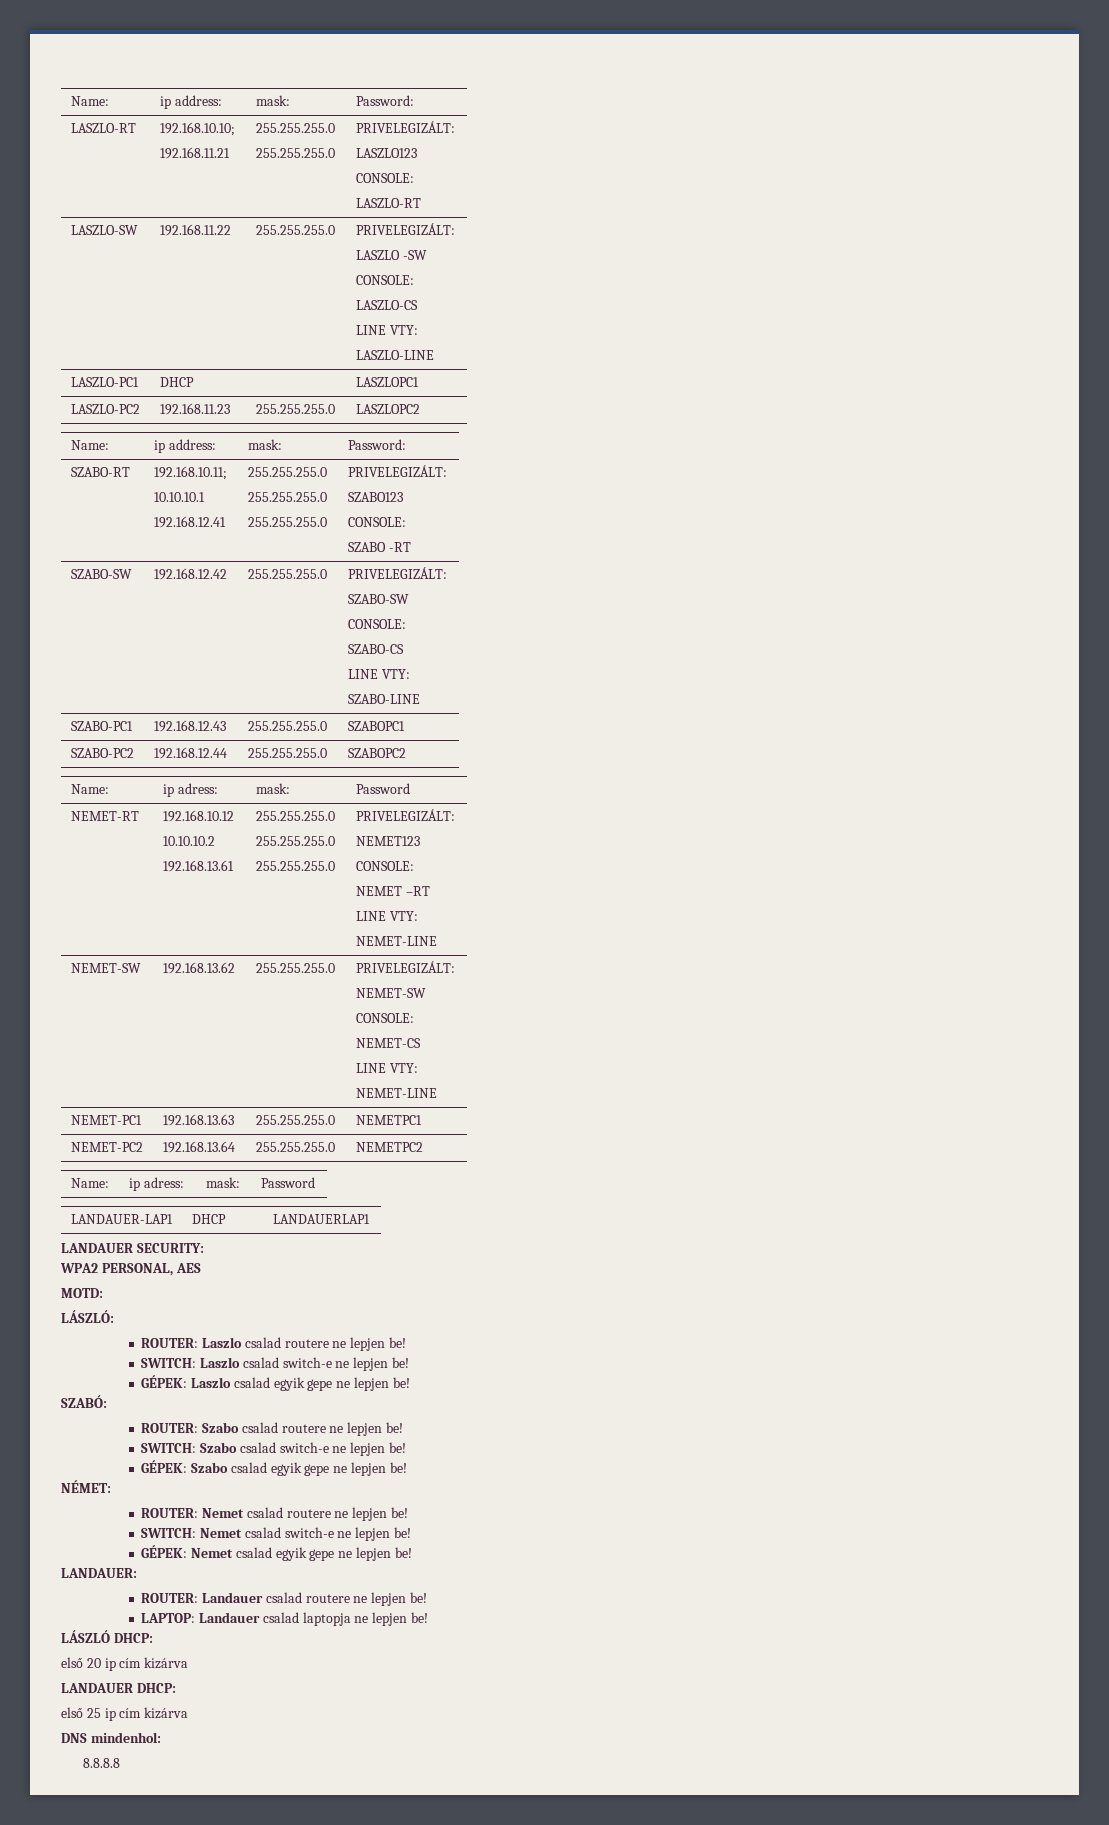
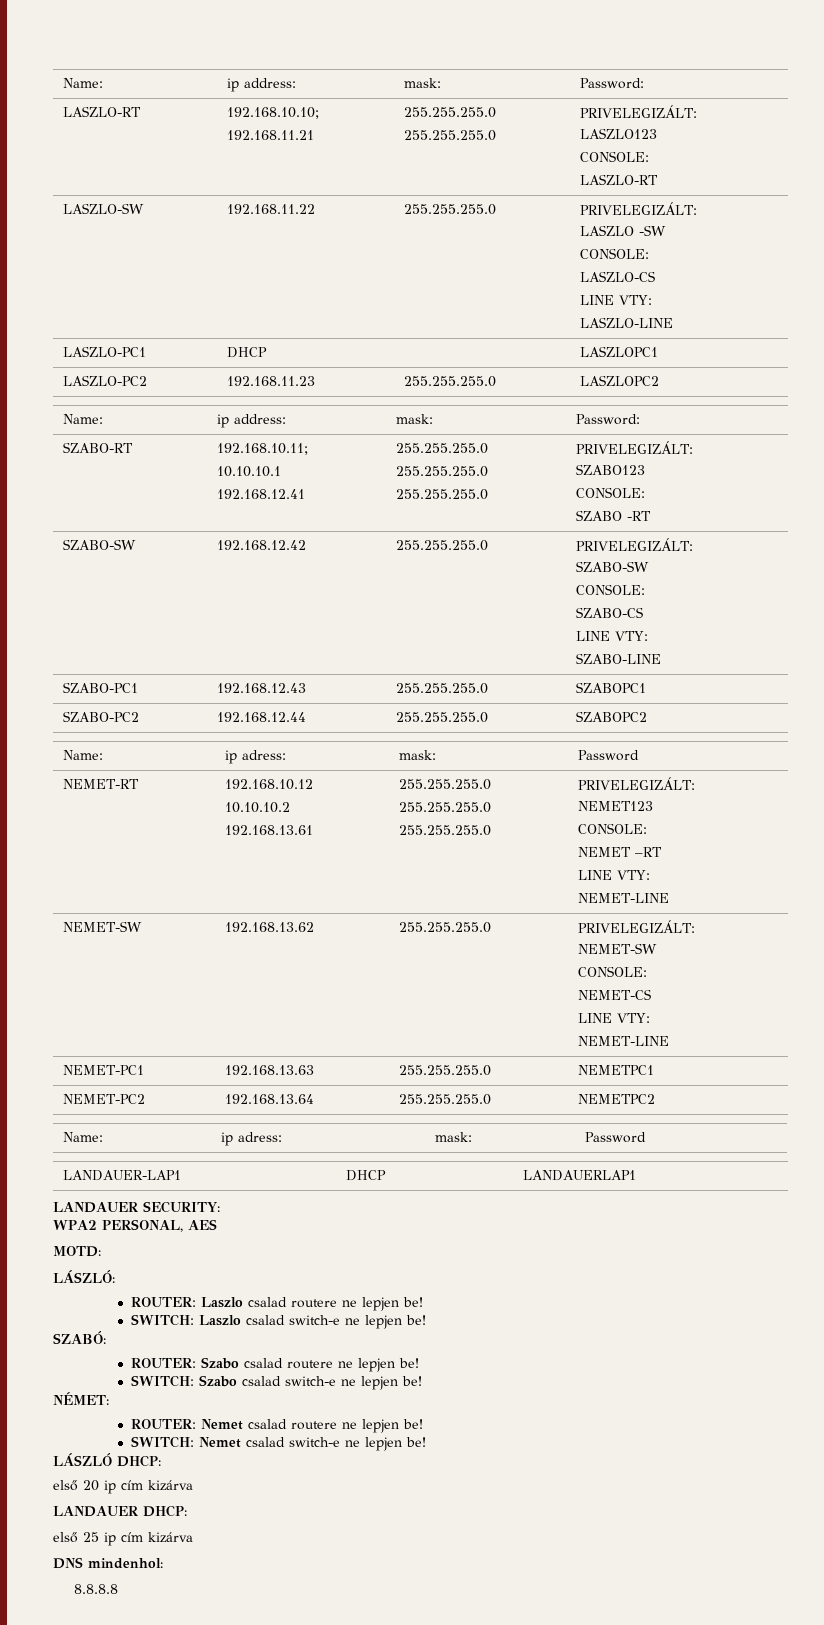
- GÉPEK: Laszlo csalad egyik gepe ne lepjen be!
- GÉPEK: Szabo csalad egyik gepe ne lepjen be!
- GÉPEK: Nemet csalad egyik gepe ne lepjen be!
- LANDAUER:
- ROUTER: Landauer csalad routere ne lepjen be!
- LAPTOP: Landauer csalad laptopja ne lepjen be!

